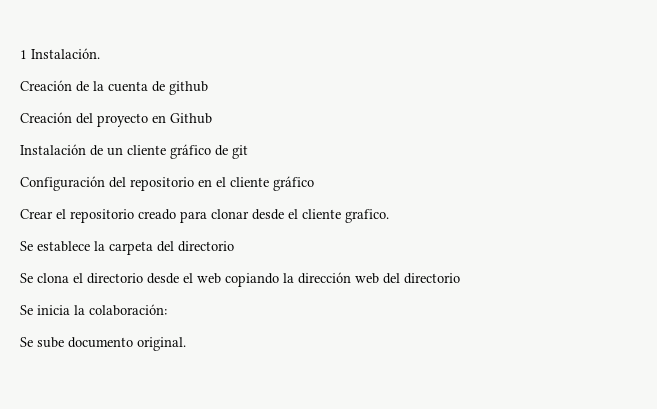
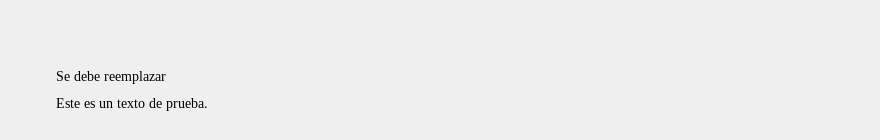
- 1 Instalación.
- Creación de la cuenta de github
- Creación del proyecto en Github
- Instalación de un cliente gráfico de git
- Configuración del repositorio en el cliente gráfico
- Crear el repositorio creado para clonar desde el cliente grafico.
- Se establece la carpeta del directorio
- Se clona el directorio desde el web copiando la dirección web del directorio
- Se inicia la colaboración:
- Se sube documento original.
+ Se debe reemplazar
+ Este es un texto de prueba.

